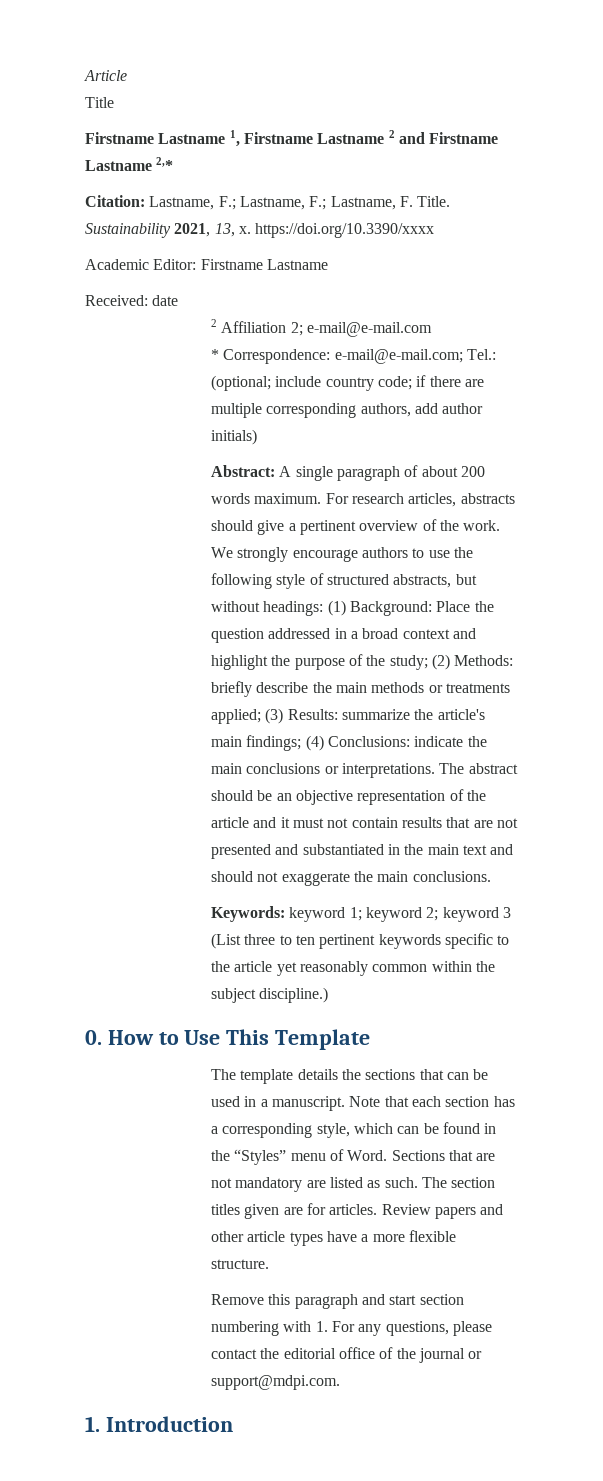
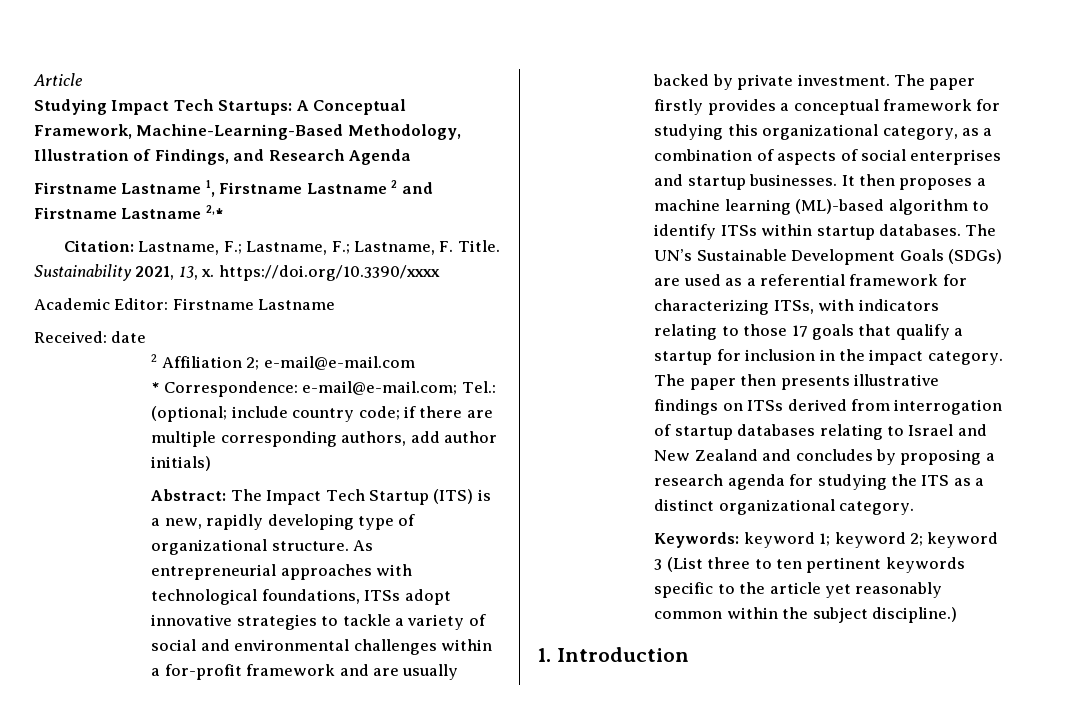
- Title
+ Studying Impact Tech Startups: A Conceptual Framework, Machine-Learning-Based Methodology, Illustration of Findings, and Research Agenda
- Abstract: A single paragraph of about 200 words maximum. For research articles, abstracts should give a pertinent overview of the work. We strongly encourage authors to use the following style of structured abstracts, but without headings: (1) Background: Place the question addressed in a broad context and highlight the purpose of the study; (2) Methods: briefly describe the main methods or treatments applied; (3) Results: summarize the article's main findings; (4) Conclusions: indicate the main conclusions or interpretations. The abstract should be an objective representation of the article and it must not contain results that are not presented and substantiated in the main text and should not exaggerate the main conclusions.
+ Abstract: The Impact Tech Startup (ITS) is a new, rapidly developing type of organizational structure. As entrepreneurial approaches with technological foundations, ITSs adopt innovative strategies to tackle a variety of social and environmental challenges within a for-profit framework and are usually backed by private investment. The paper firstly provides a conceptual framework for studying this organizational category, as a combination of aspects of social enterprises and startup businesses. It then proposes a machine learning (ML)-based algorithm to identify ITSs within startup databases. The UN’s Sustainable Development Goals (SDGs) are used as a referential framework for characterizing ITSs, with indicators relating to those 17 goals that qualify a startup for inclusion in the impact category. The paper then presents illustrative findings on ITSs derived from interrogation of startup databases relating to Israel and New Zealand and concludes by proposing a research agenda for studying the ITS as a distinct organizational category.
- 0. How to Use This Template
- The template details the sections that can be used in a manuscript. Note that each section has a corresponding style, which can be found in the “Styles” menu of Word. Sections that are not mandatory are listed as such. The section titles given are for articles. Review papers and other article types have a more flexible structure.
- Remove this paragraph and start section numbering with 1. For any questions, please contact the editorial office of the journal or support@mdpi.com.

